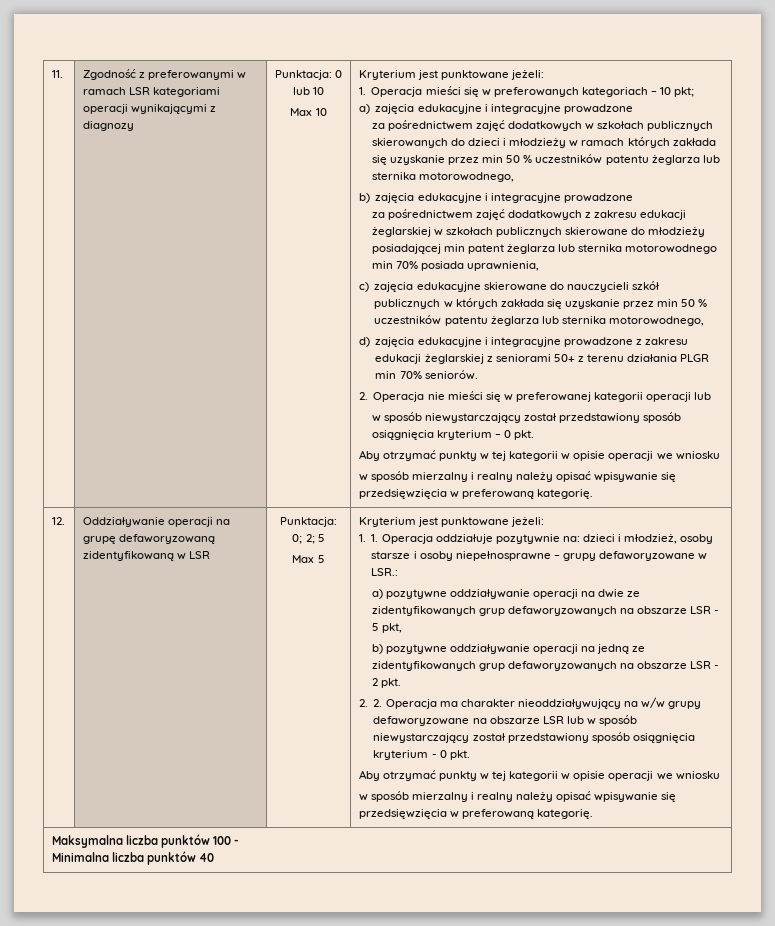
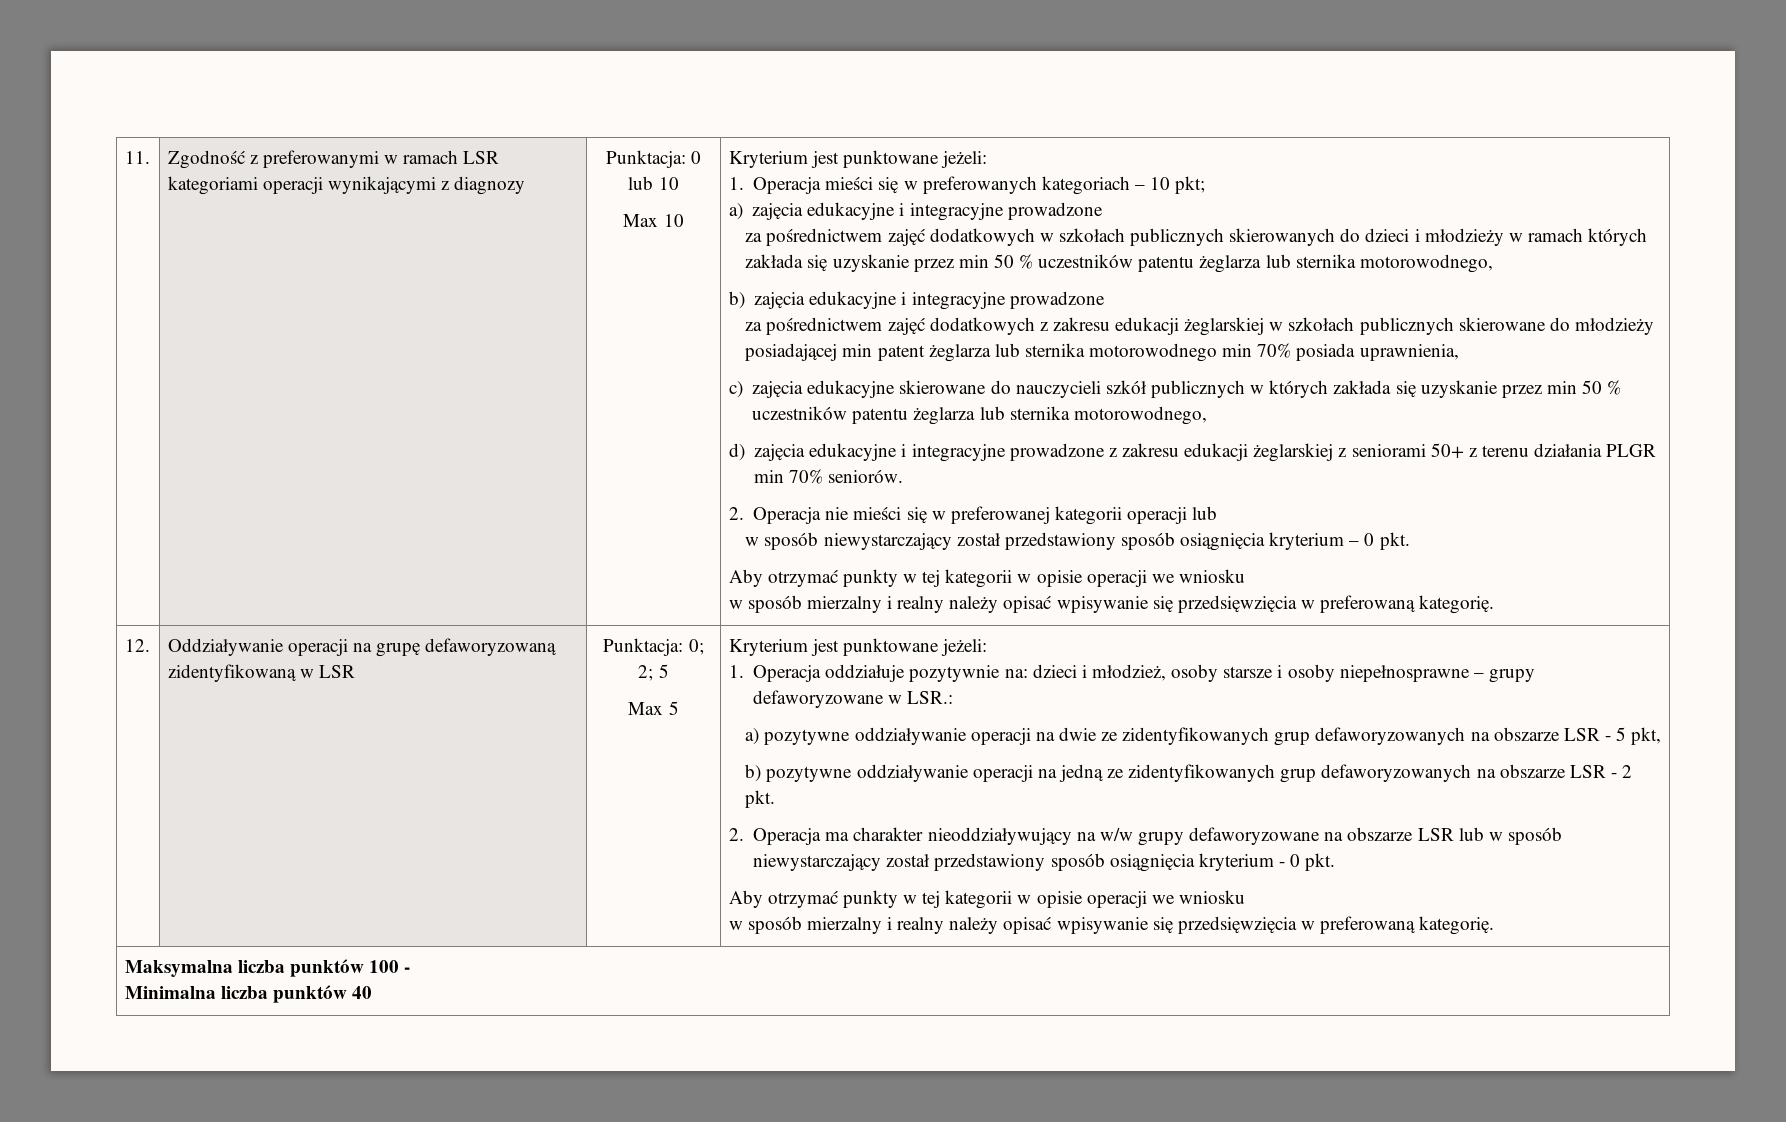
- 1. 1. Operacja oddziałuje pozytywnie na: dzieci i młodzież, osoby starsze i osoby niepełnosprawne – grupy defaworyzowane w LSR.:
+ 1. Operacja oddziałuje pozytywnie na: dzieci i młodzież, osoby starsze i osoby niepełnosprawne – grupy defaworyzowane w LSR.:
- 2. 2. Operacja ma charakter nieoddziaływujący na w/w grupy defaworyzowane na obszarze LSR lub w sposób niewystarczający został przedstawiony sposób osiągnięcia kryterium - 0 pkt.
+ 2. Operacja ma charakter nieoddziaływujący na w/w grupy defaworyzowane na obszarze LSR lub w sposób niewystarczający został przedstawiony sposób osiągnięcia kryterium - 0 pkt.

